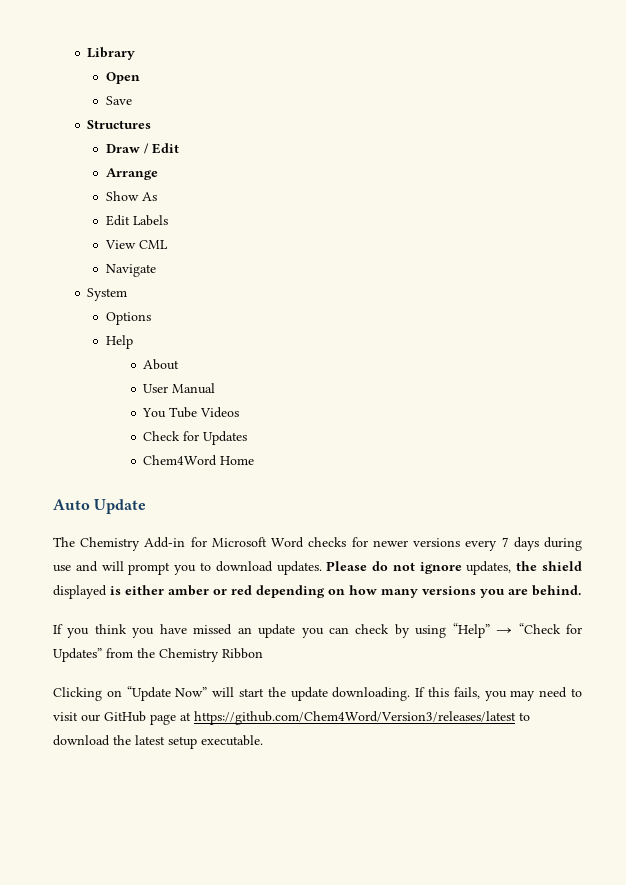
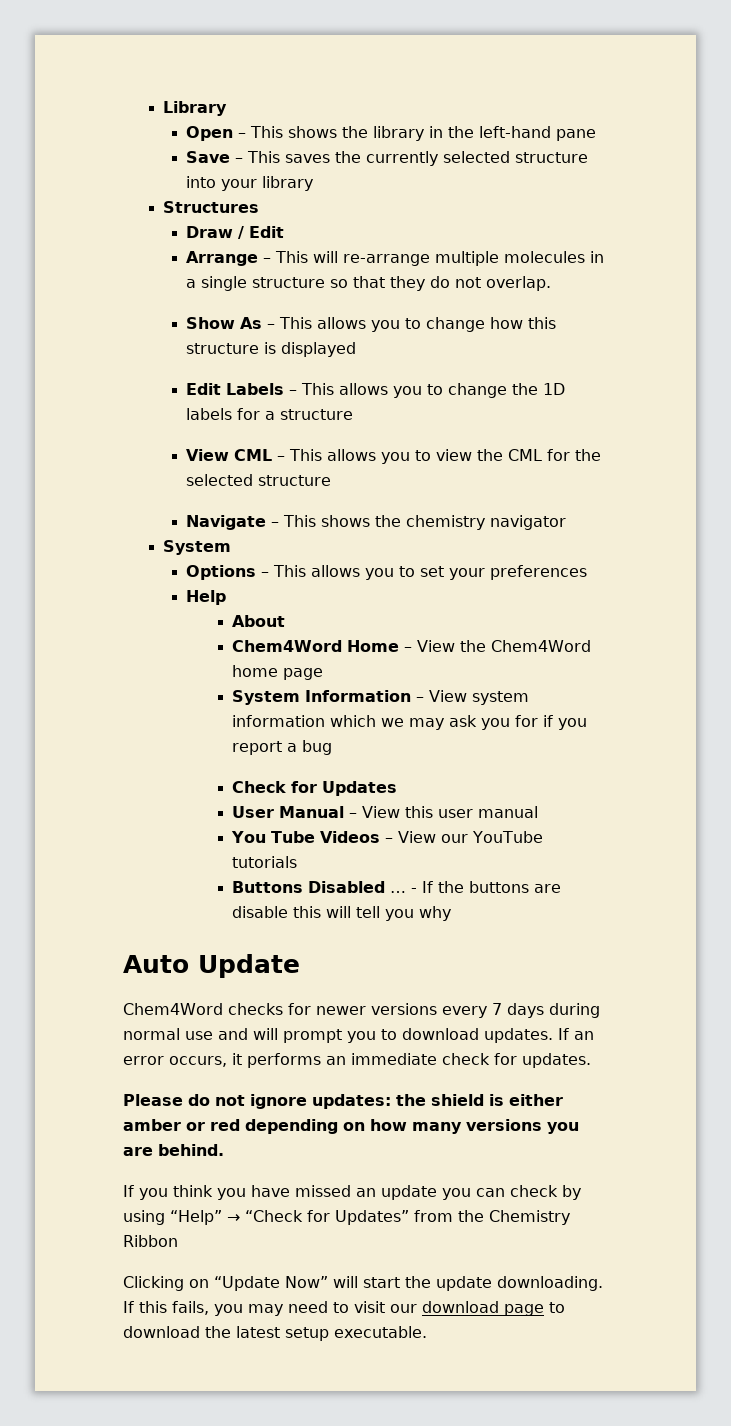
- Open
- Save
+ Open – This shows the library in the left-hand pane
+ Save – This saves the currently selected structure into your library
- Arrange
- Show As
- Edit Labels
- View CML
- Navigate
+ Arrange – This will re-arrange multiple molecules in a single structure so that they do not overlap.
+ Show As – This allows you to change how this structure is displayed
+ Edit Labels – This allows you to change the 1D labels for a structure
+ View CML – This allows you to view the CML for the selected structure
+ Navigate – This shows the chemistry navigator
  System
- Options
+ Options – This allows you to set your preferences
  Help
  About
- User Manual
- You Tube Videos
+ Chem4Word Home – View the Chem4Word home page
+ System Information – View system information which we may ask you for if you report a bug
  Check for Updates
- Chem4Word Home
+ User Manual – View this user manual
+ You Tube Videos – View our YouTube tutorials
+ Buttons Disabled … - If the buttons are disable this will tell you why
  Auto Update
- The Chemistry Add-in for Microsoft Word checks for newer versions every 7 days during use and will prompt you to download updates. Please do not ignore updates, the shield displayed is either amber or red depending on how many versions you are behind.
+ Chem4Word checks for newer versions every 7 days during normal use and will prompt you to download updates. If an error occurs, it performs an immediate check for updates.
+ Please do not ignore updates: the shield is either amber or red depending on how many versions you are behind.
- If this fails, you may need to visit our GitHub page at https://github.com/Chem4Word/Version3/releases/latest to download the latest setup executable.
+ If this fails, you may need to visit our download page to download the latest setup executable.

